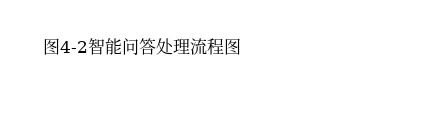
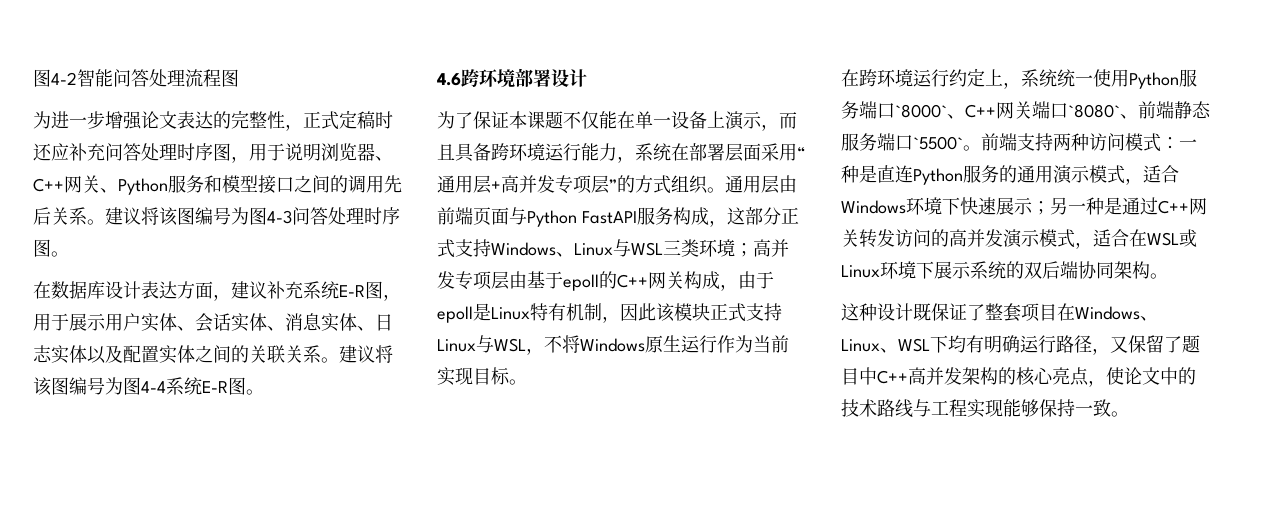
+ 为进一步增强论文表达的完整性，正式定稿时还应补充问答处理时序图，用于说明浏览器、C++网关、Python服务和模型接口之间的调用先后关系。建议将该图编号为图4-3问答处理时序图。
+ 在数据库设计表达方面，建议补充系统E-R图，用于展示用户实体、会话实体、消息实体、日志实体以及配置实体之间的关联关系。建议将该图编号为图4-4系统E-R图。
+ 4.6跨环境部署设计
+ 为了保证本课题不仅能在单一设备上演示，而且具备跨环境运行能力，系统在部署层面采用“通用层+高并发专项层”的方式组织。通用层由前端页面与Python FastAPI服务构成，这部分正式支持Windows、Linux与WSL三类环境；高并发专项层由基于epoll的C++网关构成，由于epoll是Linux特有机制，因此该模块正式支持Linux与WSL，不将Windows原生运行作为当前实现目标。
+ 在跨环境运行约定上，系统统一使用Python服务端口`8000`、C++网关端口`8080`、前端静态服务端口`5500`。前端支持两种访问模式：一种是直连Python服务的通用演示模式，适合Windows环境下快速展示；另一种是通过C++网关转发访问的高并发演示模式，适合在WSL或Linux环境下展示系统的双后端协同架构。
+ 这种设计既保证了整套项目在Windows、Linux、WSL下均有明确运行路径，又保留了题目中C++高并发架构的核心亮点，使论文中的技术路线与工程实现能够保持一致。

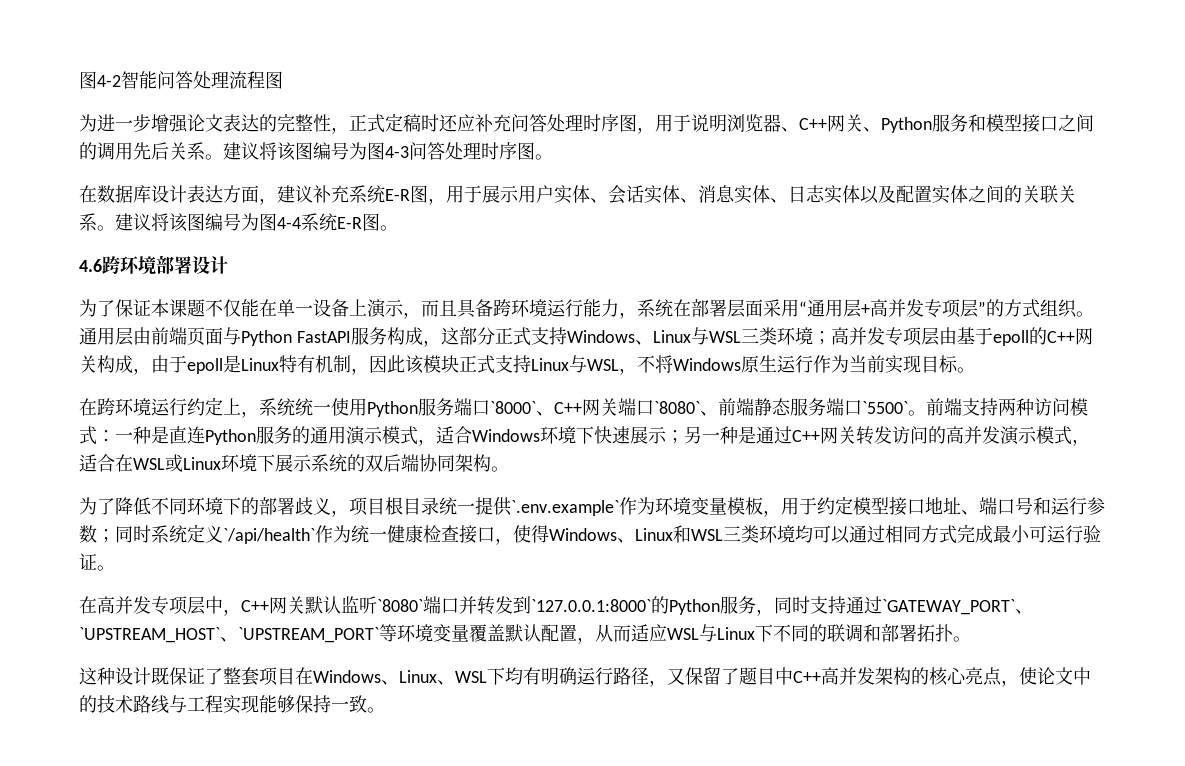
+ 为了降低不同环境下的部署歧义，项目根目录统一提供`.env.example`作为环境变量模板，用于约定模型接口地址、端口号和运行参数；同时系统定义`/api/health`作为统一健康检查接口，使得Windows、Linux和WSL三类环境均可以通过相同方式完成最小可运行验证。
+ 在高并发专项层中，C++网关默认监听`8080`端口并转发到`127.0.0.1:8000`的Python服务，同时支持通过`GATEWAY_PORT`、`UPSTREAM_HOST`、`UPSTREAM_PORT`等环境变量覆盖默认配置，从而适应WSL与Linux下不同的联调和部署拓扑。

